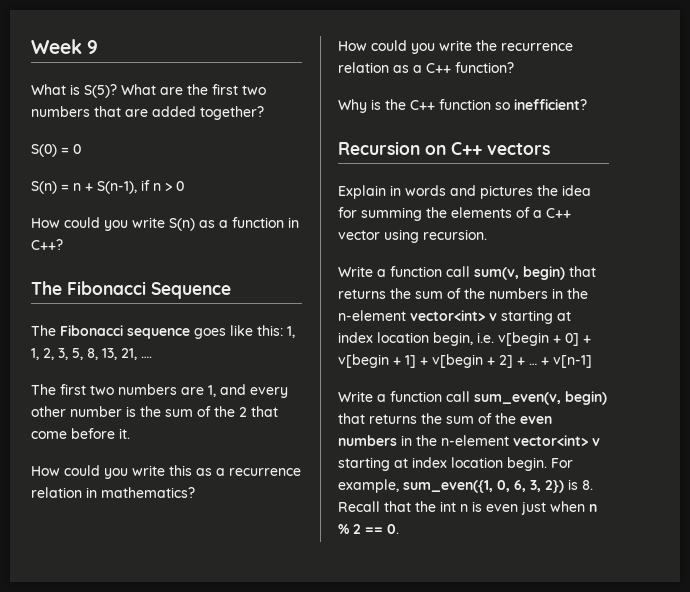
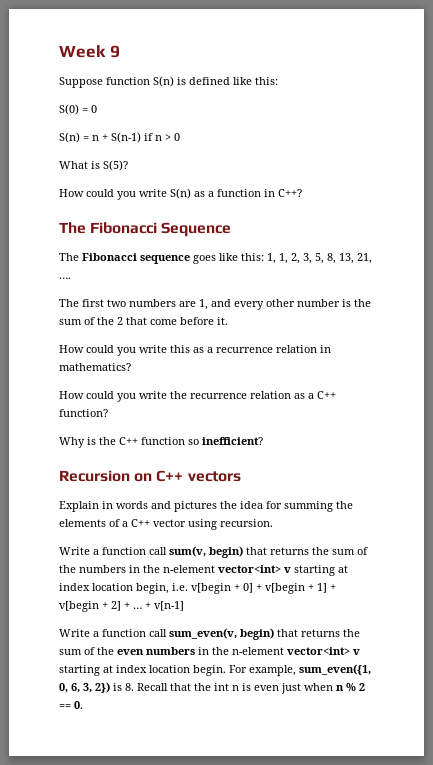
- What is S(5)? What are the first two numbers that are added together?
+ Suppose function S(n) is defined like this:
- S(n) = n + S(n-1), if n > 0
+ S(n) = n + S(n-1) if n > 0
+ What is S(5)?

